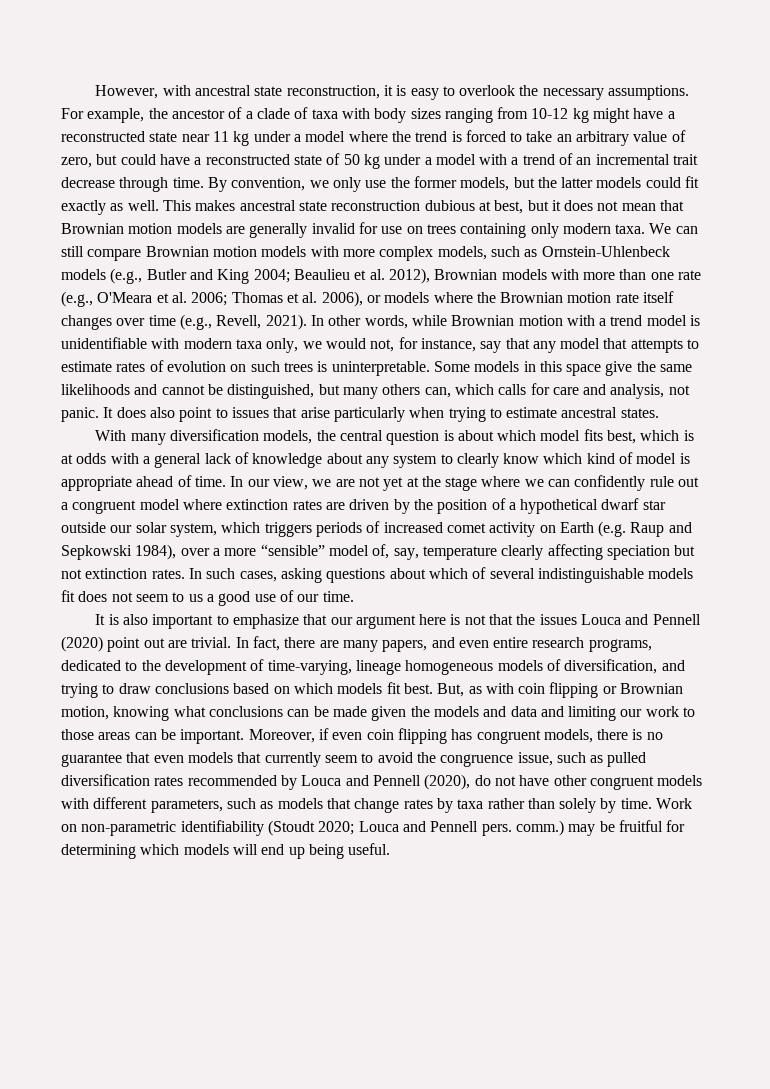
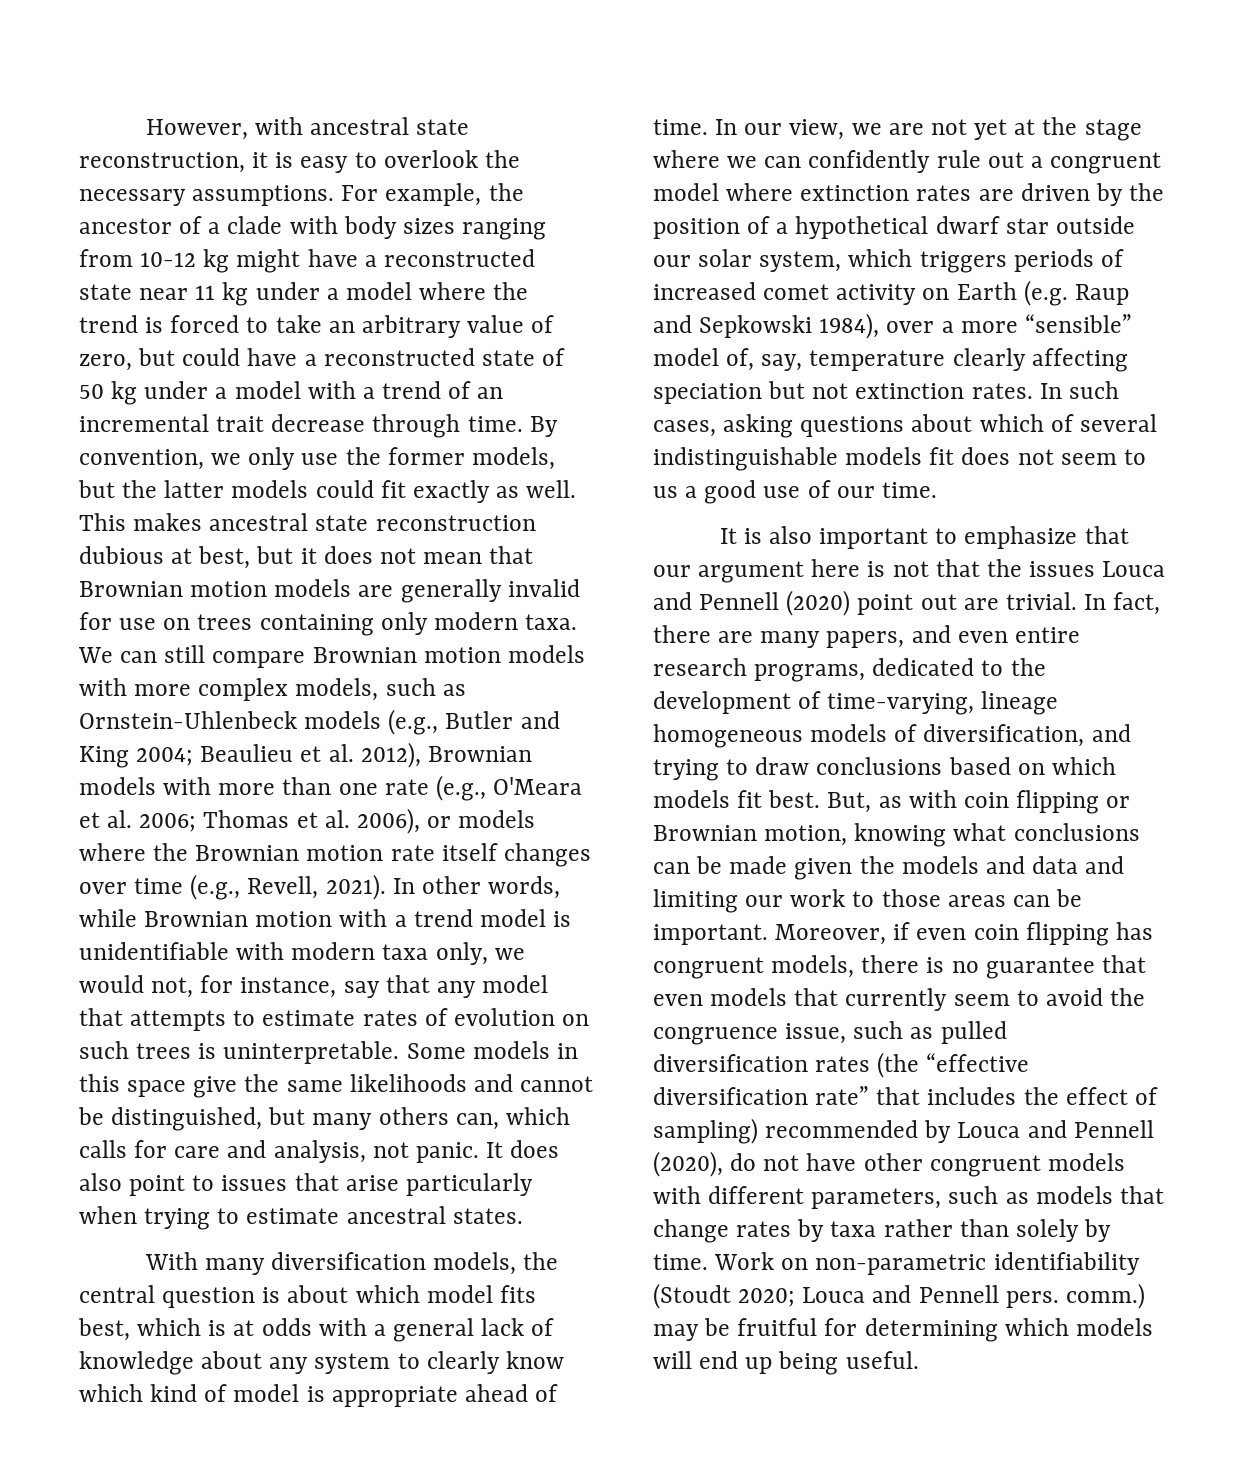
- For example, the ancestor of a clade of taxa with body sizes ranging from 10-12 kg might have a reconstructed state near 11 kg under a model where the trend is forced to take an arbitrary value of zero, but could have a reconstructed state of 50 kg under a model with a trend of an incremental trait decrease through time.
+ For example, the ancestor of a clade with body sizes ranging from 10-12 kg might have a reconstructed state near 11 kg under a model where the trend is forced to take an arbitrary value of zero, but could have a reconstructed state of 50 kg under a model with a trend of an incremental trait decrease through time.
- Moreover, if even coin flipping has congruent models, there is no guarantee that even models that currently seem to avoid the congruence issue, such as pulled diversification rates recommended by Louca and Pennell (2020), do not have other congruent models with different parameters, such as models that change rates by taxa rather than solely by time.
+ Moreover, if even coin flipping has congruent models, there is no guarantee that even models that currently seem to avoid the congruence issue, such as pulled diversification rates (the “effective diversification rate” that includes the effect of sampling) recommended by Louca and Pennell (2020), do not have other congruent models with different parameters, such as models that change rates by taxa rather than solely by time.

